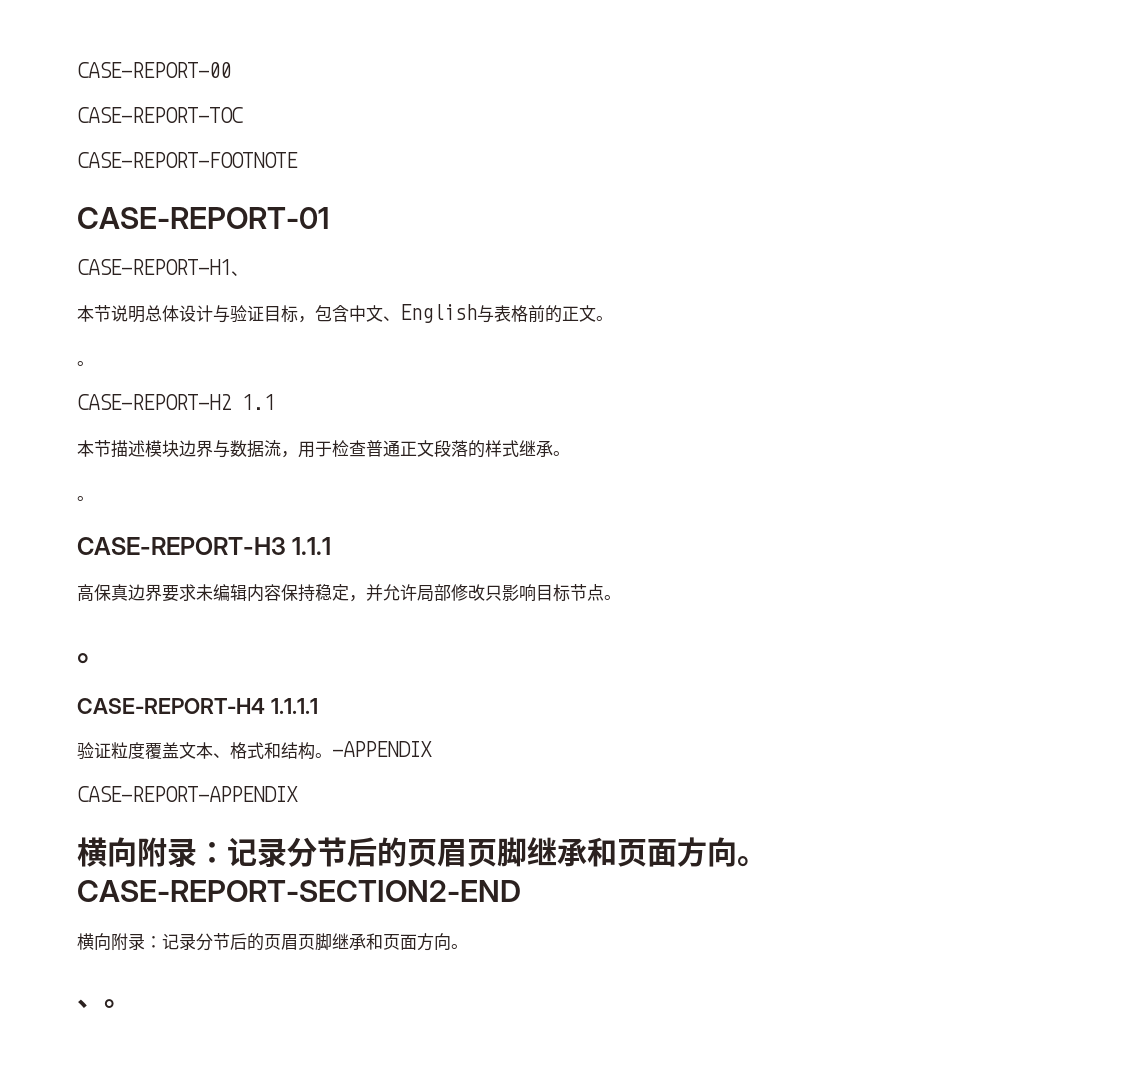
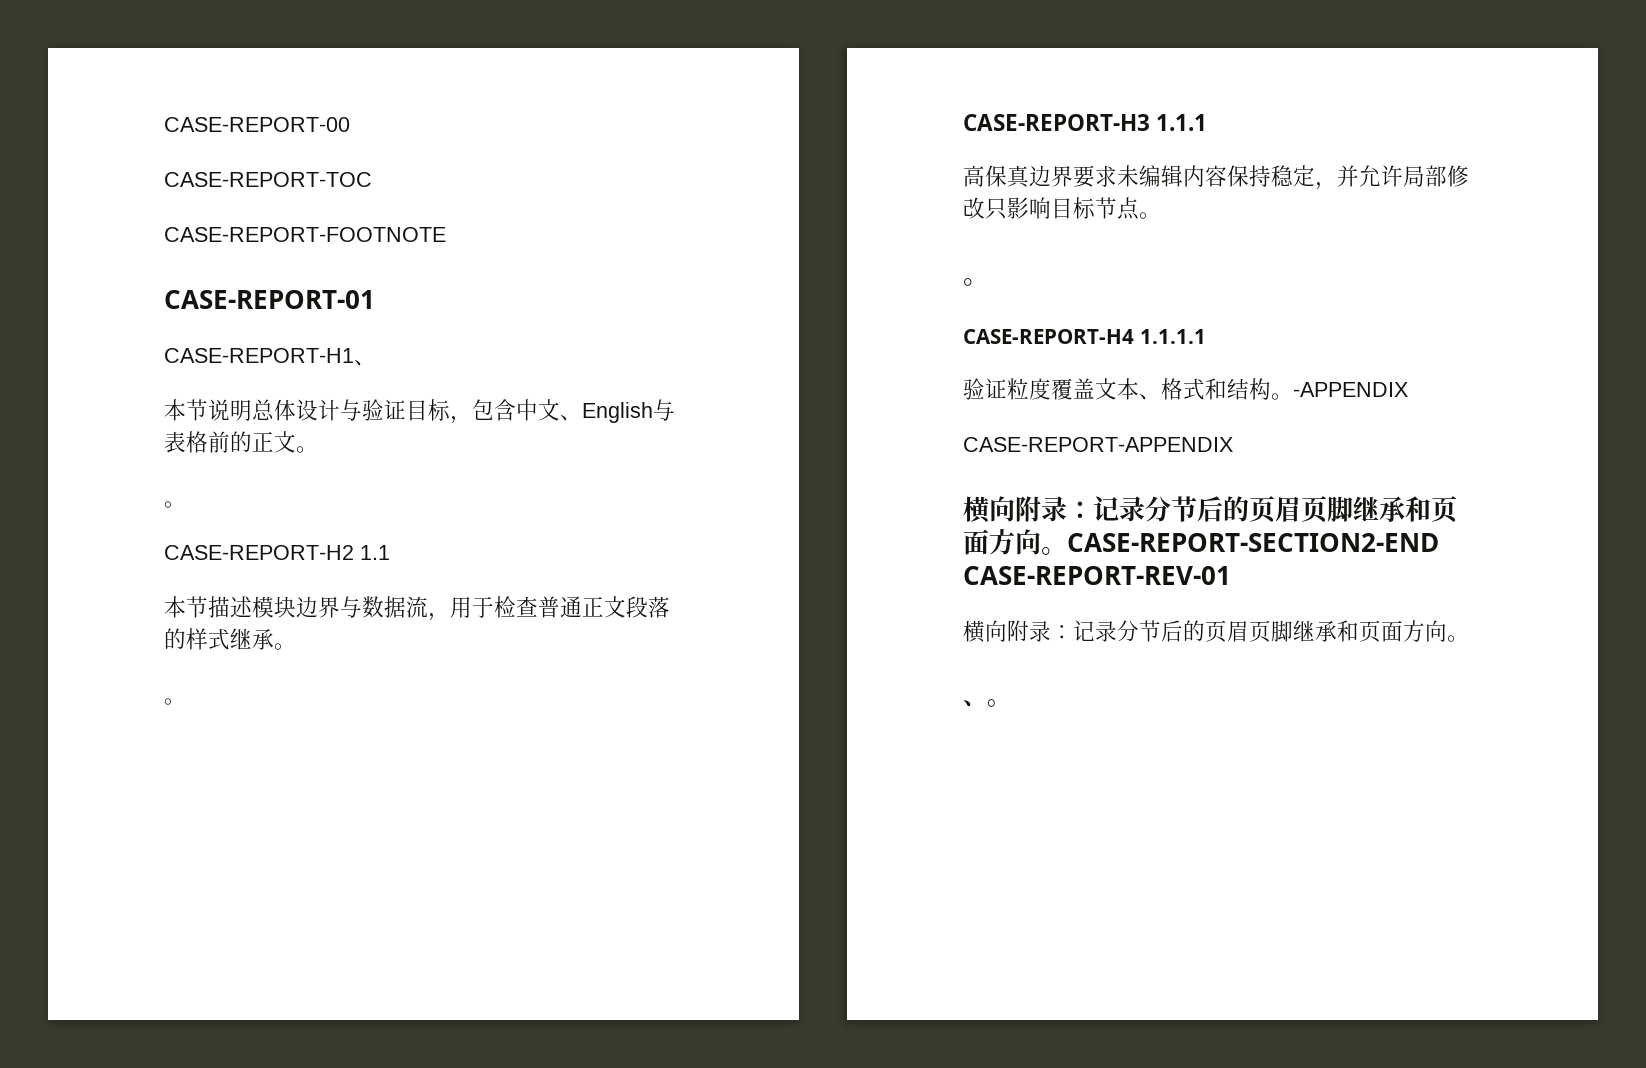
- CASE-REPORT-SECTION2-END
+ CASE-REPORT-SECTION2-END CASE-REPORT-REV-01

